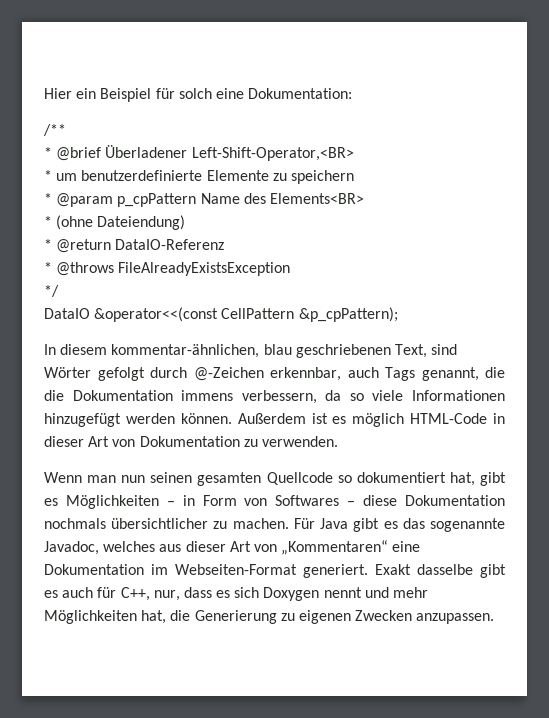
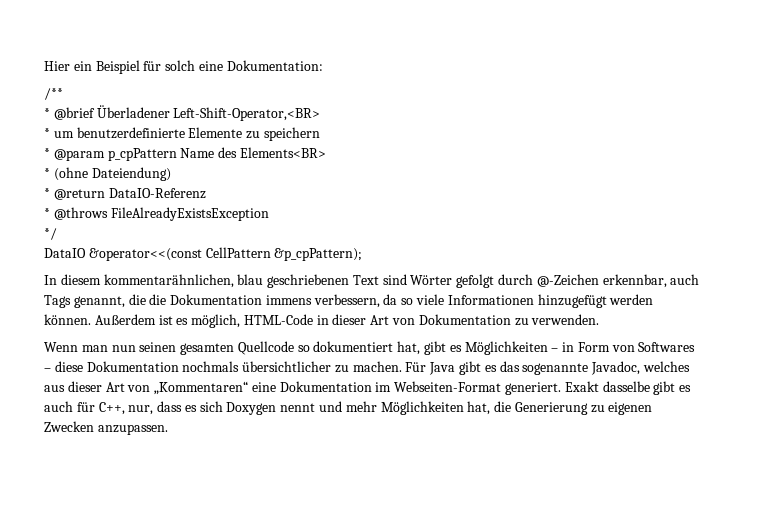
- In diesem kommentar-ähnlichen, blau geschriebenen Text, sind Wörter gefolgt durch @-Zeichen erkennbar, auch Tags genannt, die die Dokumentation immens verbessern, da so viele Informationen hinzugefügt werden können.
+ In diesem kommentarähnlichen, blau geschriebenen Text sind Wörter gefolgt durch @-Zeichen erkennbar, auch Tags genannt, die die Dokumentation immens verbessern, da so viele Informationen hinzugefügt werden können.
- Außerdem ist es möglich HTML-Code in dieser Art von Dokumentation zu verwenden.
+ Außerdem ist es möglich, HTML-Code in dieser Art von Dokumentation zu verwenden.

